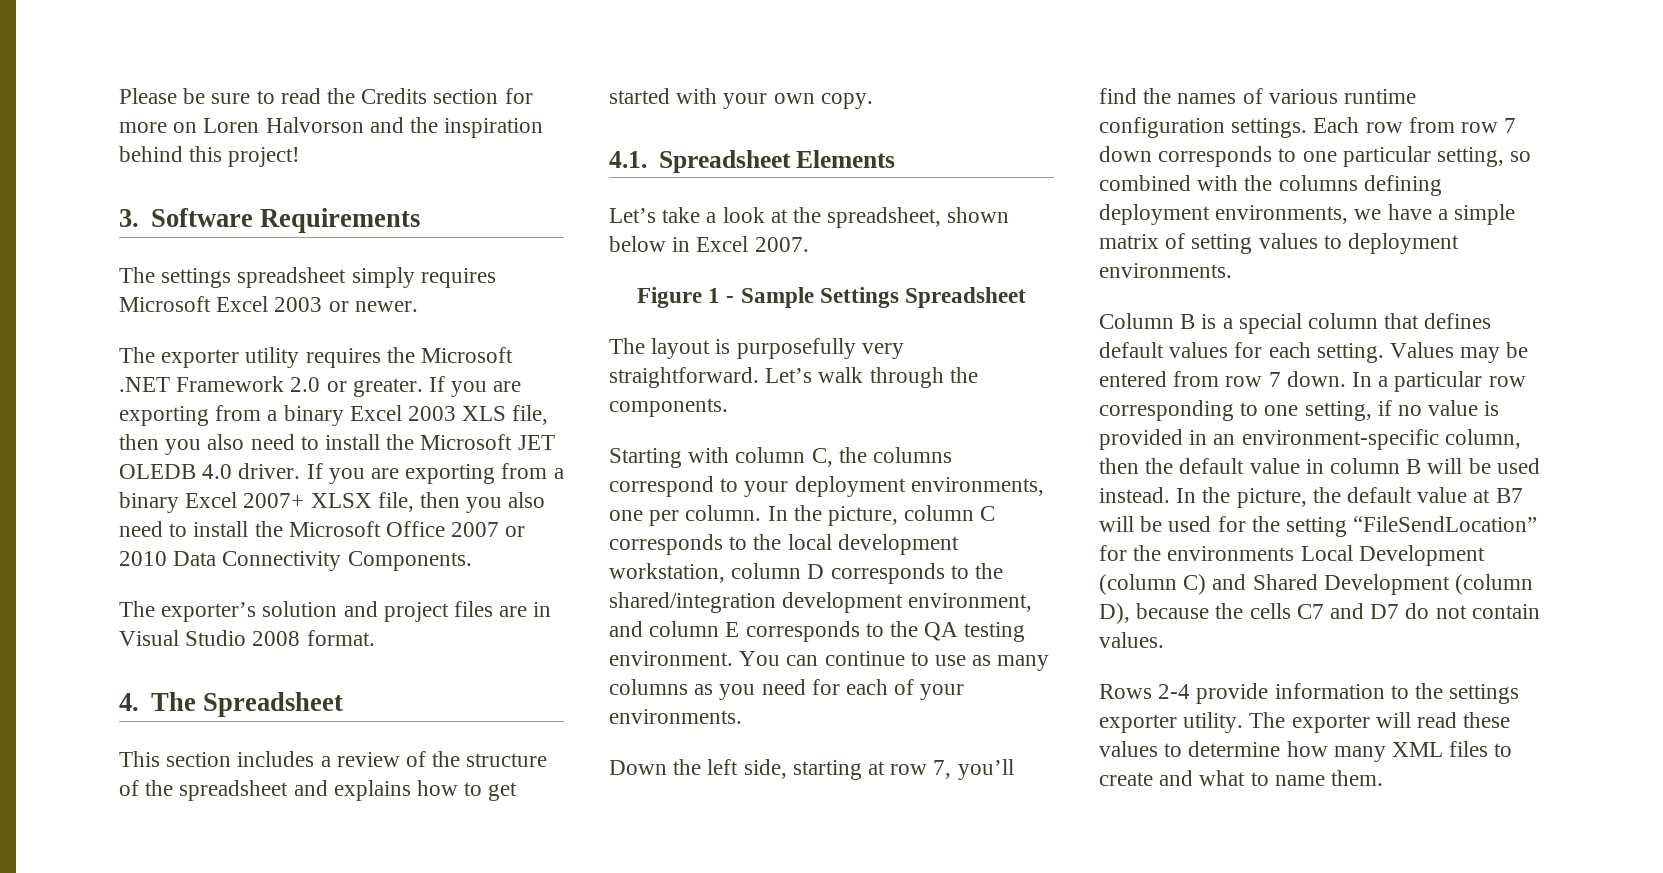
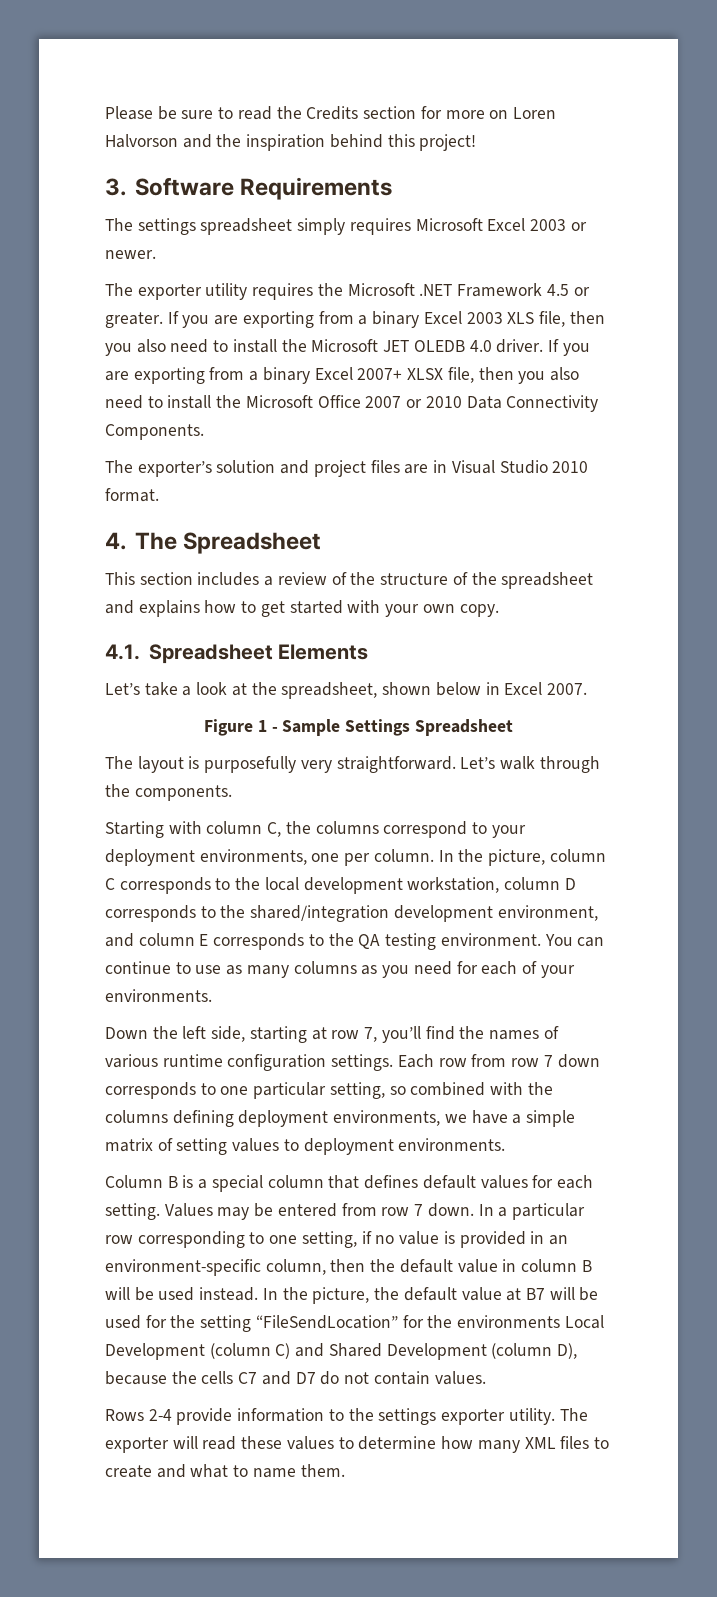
- The exporter utility requires the Microsoft .NET Framework 2.0 or greater.
+ The exporter utility requires the Microsoft .NET Framework 4.5 or greater.
- The exporter’s solution and project files are in Visual Studio 2008 format.
+ The exporter’s solution and project files are in Visual Studio 2010 format.

